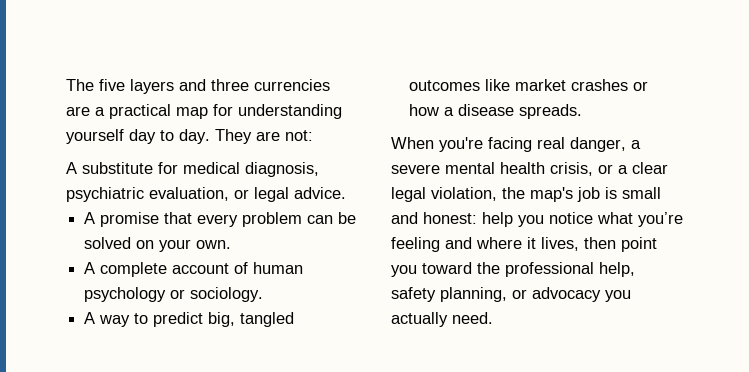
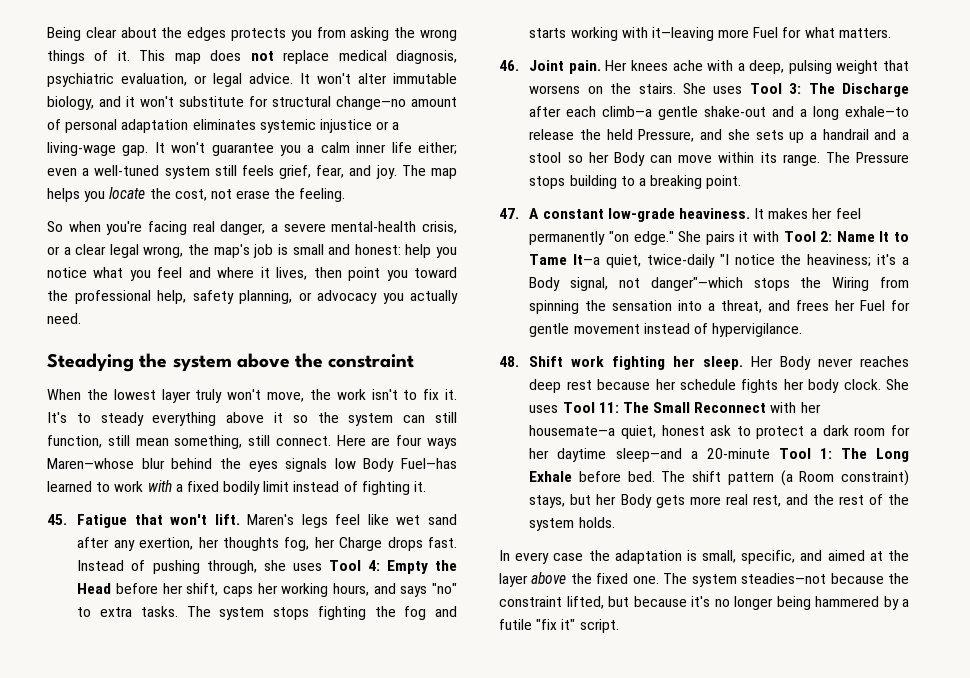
- The five layers and three currencies are a practical map for understanding yourself day to day. They are not:
- A substitute for medical diagnosis, psychiatric evaluation, or legal advice.
- A promise that every problem can be solved on your own.
- A complete account of human psychology or sociology.
- A way to predict big, tangled outcomes like market crashes or how a disease spreads.
- When you're facing real danger, a severe mental health crisis, or a clear legal violation, the map's job is small and honest: help you notice what you’re feeling and where it lives, then point you toward the professional help, safety planning, or advocacy you actually need.
+ Being clear about the edges protects you from asking the wrong things of it. This map does not replace medical diagnosis, psychiatric evaluation, or legal advice. It won't alter immutable biology, and it won't substitute for structural change—no amount of personal adaptation eliminates systemic injustice or a living-wage gap. It won't guarantee you a calm inner life either; even a well-tuned system still feels grief, fear, and joy. The map helps you locate the cost, not erase the feeling.
+ So when you're facing real danger, a severe mental-health crisis, or a clear legal wrong, the map's job is small and honest: help you notice what you feel and where it lives, then point you toward the professional help, safety planning, or advocacy you actually need.
+ Steadying the system above the constraint
+ When the lowest layer truly won't move, the work isn't to fix it. It's to steady everything above it so the system can still function, still mean something, still connect. Here are four ways Maren—whose blur behind the eyes signals low Body Fuel—has learned to work with a fixed bodily limit instead of fighting it.
+ 45. Fatigue that won't lift. Maren's legs feel like wet sand after any exertion, her thoughts fog, her Charge drops fast. Instead of pushing through, she uses Tool 4: Empty the Head before her shift, caps her working hours, and says "no" to extra tasks. The system stops fighting the fog and starts working with it—leaving more Fuel for what matters.
+ 46. Joint pain. Her knees ache with a deep, pulsing weight that worsens on the stairs. She uses Tool 3: The Discharge after each climb—a gentle shake-out and a long exhale—to release the held Pressure, and she sets up a handrail and a stool so her Body can move within its range. The Pressure stops building to a breaking point.
+ 47. A constant low-grade heaviness. It makes her feel permanently "on edge." She pairs it with Tool 2: Name It to Tame It—a quiet, twice-daily "I notice the heaviness; it's a Body signal, not danger"—which stops the Wiring from spinning the sensation into a threat, and frees her Fuel for gentle movement instead of hypervigilance.
+ 48. Shift work fighting her sleep. Her Body never reaches deep rest because her schedule fights her body clock. She uses Tool 11: The Small Reconnect with her housemate—a quiet, honest ask to protect a dark room for her daytime sleep—and a 20-minute Tool 1: The Long Exhale before bed. The shift pattern (a Room constraint) stays, but her Body gets more real rest, and the rest of the system holds.
+ In every case the adaptation is small, specific, and aimed at the layer above the fixed one. The system steadies—not because the constraint lifted, but because it's no longer being hammered by a futile "fix it" script.

